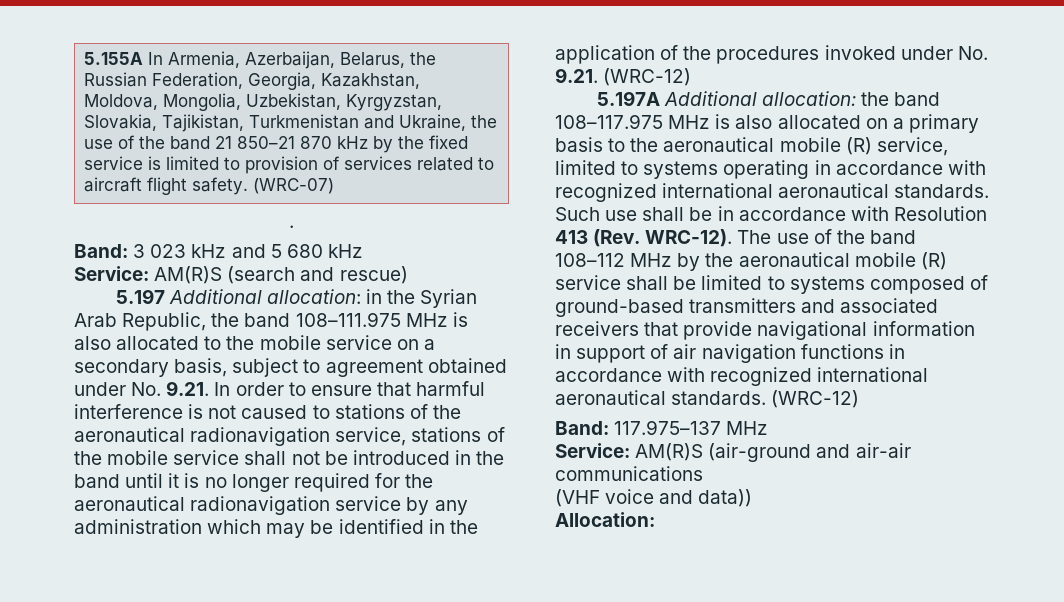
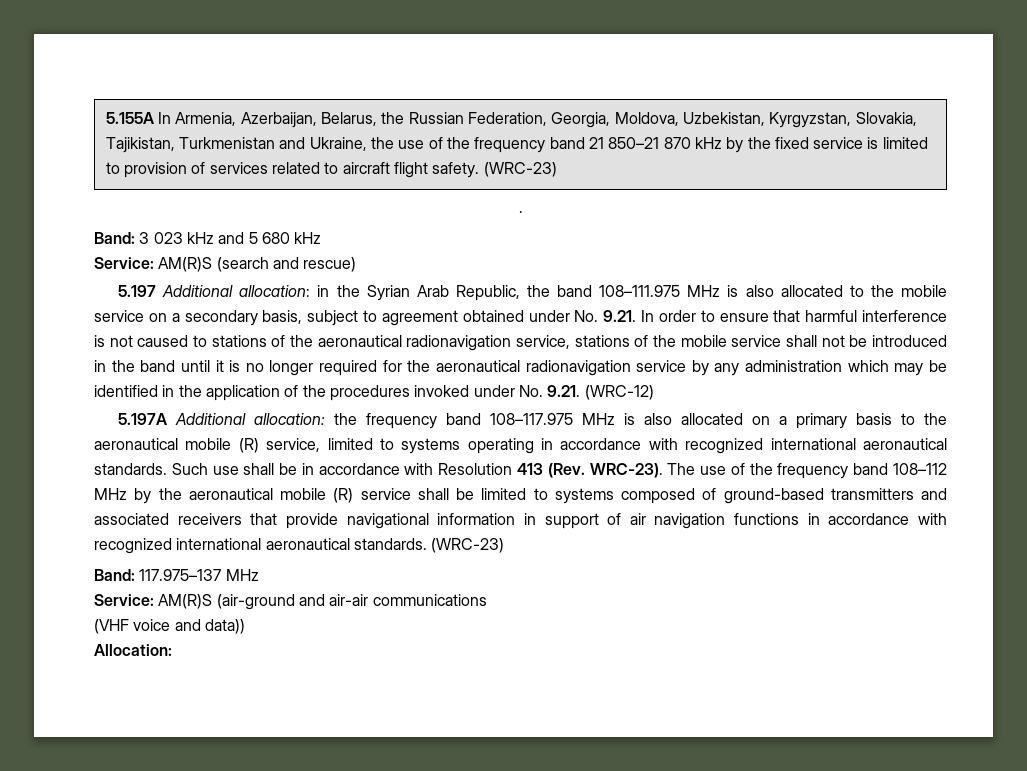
- 5.155A In Armenia, Azerbaijan, Belarus, the Russian Federation, Georgia, Kazakhstan, Moldova, Mongolia, Uzbekistan, Kyrgyzstan, Slovakia, Tajikistan, Turkmenistan and Ukraine, the use of the band 21 850–21 870 kHz by the fixed service is limited to provision of services related to aircraft flight safety. (WRC-07)
+ 5.155A In Armenia, Azerbaijan, Belarus, the Russian Federation, Georgia, Moldova, Uzbekistan, Kyrgyzstan, Slovakia, Tajikistan, Turkmenistan and Ukraine, the use of the frequency band 21 850–21 870 kHz by the fixed service is limited to provision of services related to aircraft flight safety. (WRC-23)
- 5.197A Additional allocation: the band 108–117.975 MHz is also allocated on a primary basis to the aeronautical mobile (R) service, limited to systems operating in accordance with recognized international aeronautical standards.
+ 5.197A Additional allocation: the frequency band 108–117.975 MHz is also allocated on a primary basis to the aeronautical mobile (R) service, limited to systems operating in accordance with recognized international aeronautical standards.
- Such use shall be in accordance with Resolution 413 (Rev. WRC-12).
+ Such use shall be in accordance with Resolution 413 (Rev. WRC-23).
- The use of the band 108–112 MHz by the aeronautical mobile (R) service shall be limited to systems composed of ground-based transmitters and associated receivers that provide navigational information in support of air navigation functions in accordance with recognized international aeronautical standards. (WRC-12)
+ The use of the frequency band 108–112 MHz by the aeronautical mobile (R) service shall be limited to systems composed of ground-based transmitters and associated receivers that provide navigational information in support of air navigation functions in accordance with recognized international aeronautical standards. (WRC-23)

